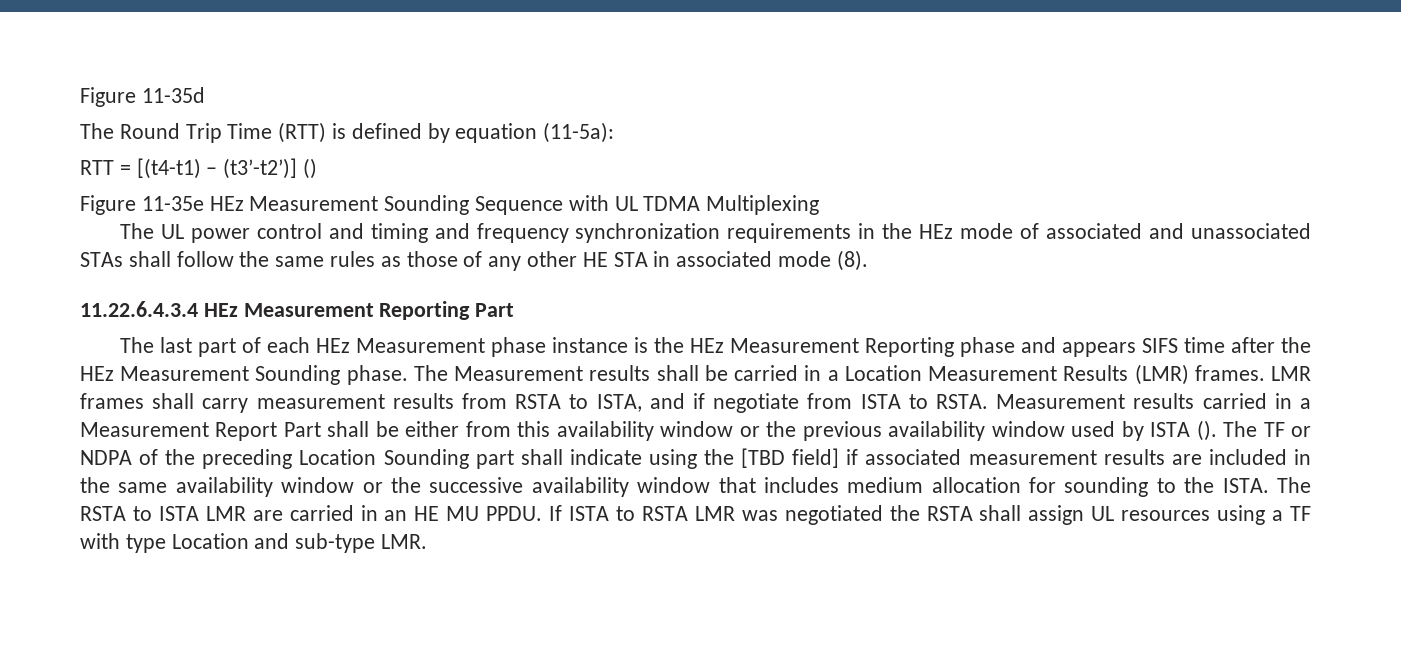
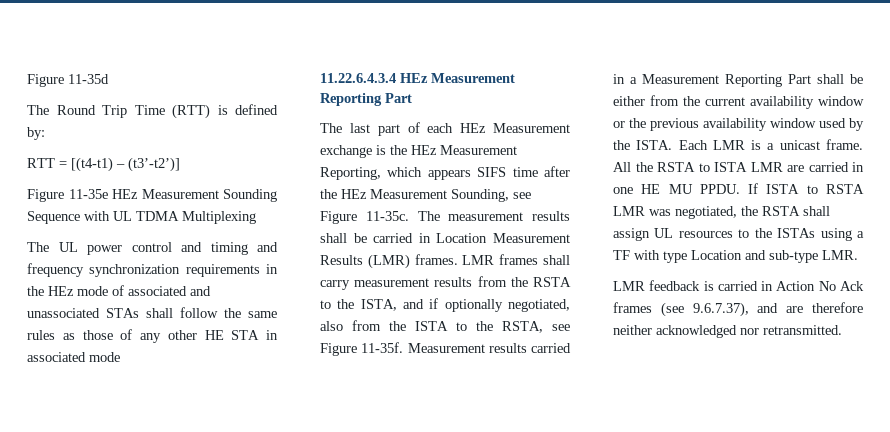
- The Round Trip Time (RTT) is defined by equation (11-5a):
+ The Round Trip Time (RTT) is defined by:
- RTT = [(t4-t1) – (t3’-t2’)] ()
+ RTT = [(t4-t1) – (t3’-t2’)]
- The UL power control and timing and frequency synchronization requirements in the HEz mode of associated and unassociated STAs shall follow the same rules as those of any other HE STA in associated mode (8).
+ The UL power control and timing and frequency synchronization requirements in the HEz mode of associated and unassociated STAs shall follow the same rules as those of any other HE STA in associated mode
- The last part of each HEz Measurement phase instance is the HEz Measurement Reporting phase and appears SIFS time after the HEz Measurement Sounding phase. The Measurement results shall be carried in a Location Measurement Results (LMR) frames.
+ The last part of each HEz Measurement exchange is the HEz Measurement Reporting, which appears SIFS time after the HEz Measurement Sounding, see Figure 11-35c. The measurement results shall be carried in Location Measurement Results (LMR) frames.
- LMR frames shall carry measurement results from RSTA to ISTA, and if negotiate from ISTA to RSTA.
+ LMR frames shall carry measurement results from the RSTA to the ISTA, and if optionally negotiated, also from the ISTA to the RSTA, see Figure 11-35f.
- Measurement results carried in a Measurement Report Part shall be either from this availability window or the previous availability window used by ISTA (). The TF or NDPA of the preceding Location Sounding part shall indicate using the [TBD field] if associated measurement results are included in the same availability window or the successive availability window that includes medium allocation for sounding to the ISTA. The RSTA to ISTA LMR are carried in an HE MU PPDU.
+ Measurement results carried in a Measurement Reporting Part shall be either from the current availability window or the previous availability window used by the ISTA. Each LMR is a unicast frame. All the RSTA to ISTA LMR are carried in one HE MU PPDU.
- If ISTA to RSTA LMR was negotiated the RSTA shall assign UL resources using a TF with type Location and sub-type LMR.
+ If ISTA to RSTA LMR was negotiated, the RSTA shall assign UL resources to the ISTAs using a TF with type Location and sub-type LMR.
+ LMR feedback is carried in Action No Ack frames (see 9.6.7.37), and are therefore neither acknowledged nor retransmitted.

